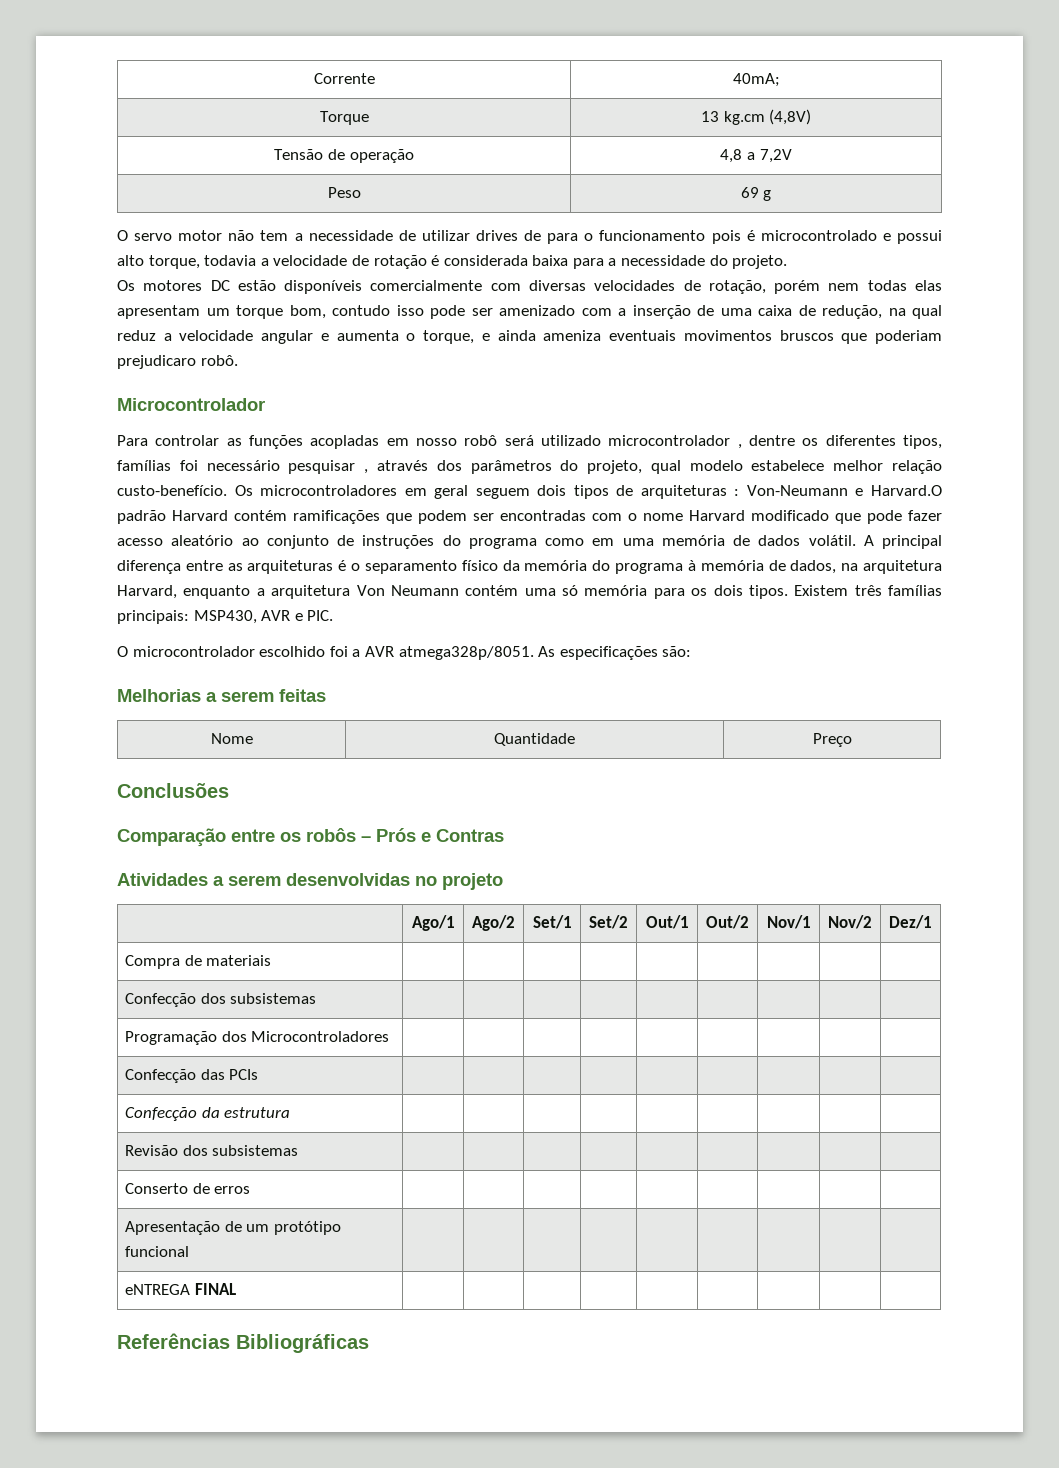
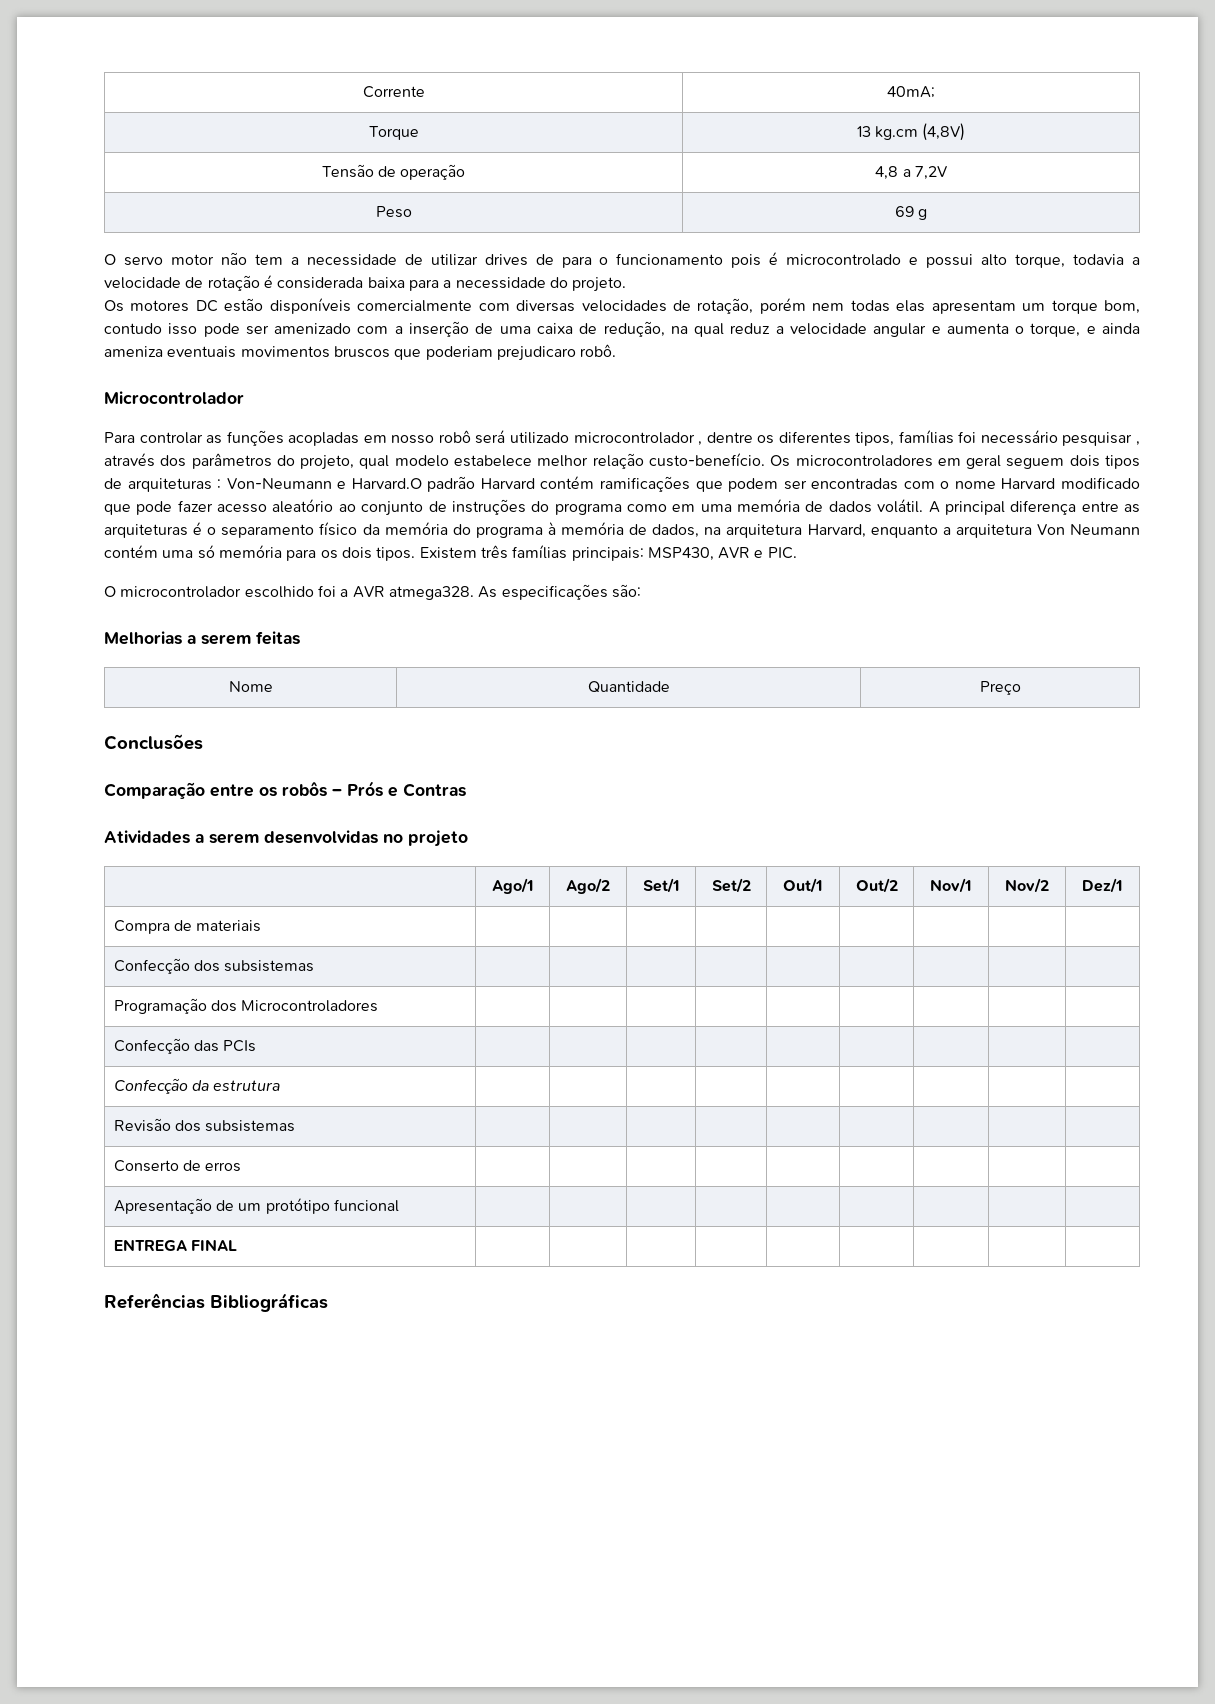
- O microcontrolador escolhido foi a AVR atmega328p/8051.
+ O microcontrolador escolhido foi a AVR atmega328.
- eNTREGA FINAL | | | | | | | | |
+ ENTREGA FINAL | | | | | | | | |

